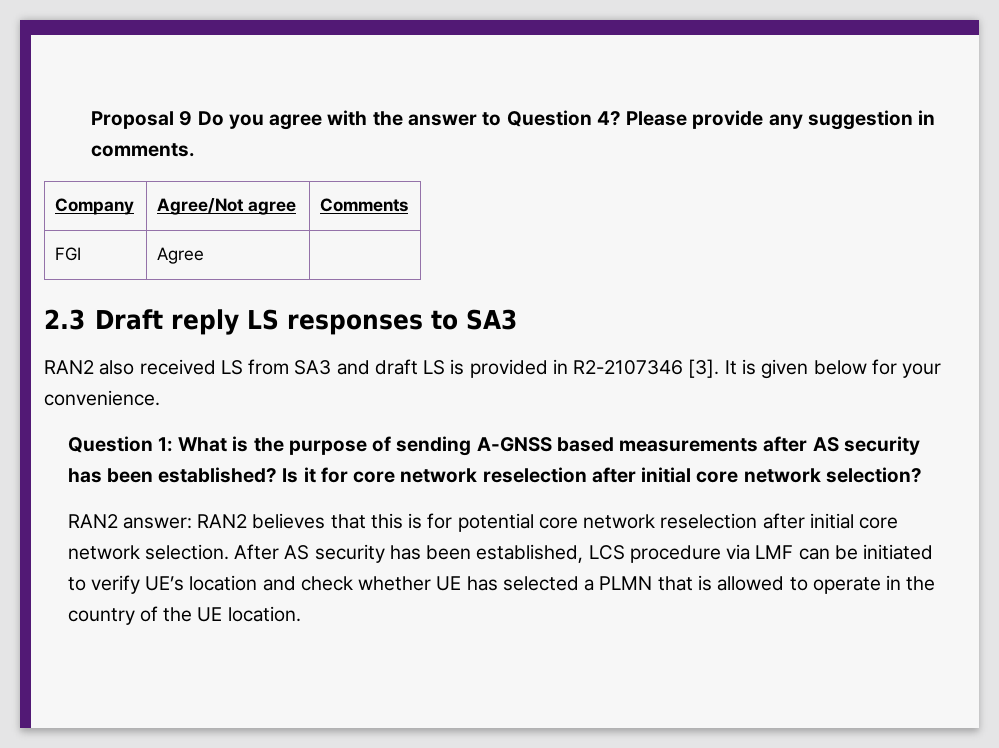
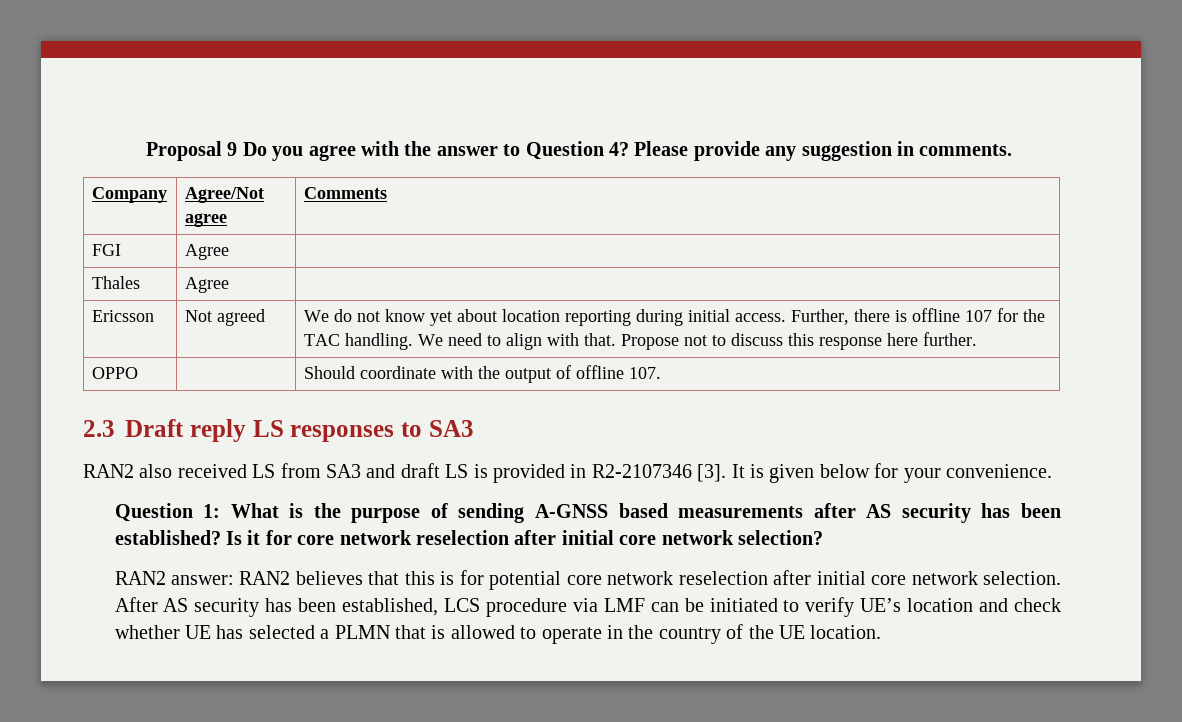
+ Thales | Agree |
+ Ericsson | Not agreed | We do not know yet about location reporting during initial access. Further, there is offline 107 for the TAC handling. We need to align with that. Propose not to discuss this response here further.
+ OPPO | | Should coordinate with the output of offline 107.

